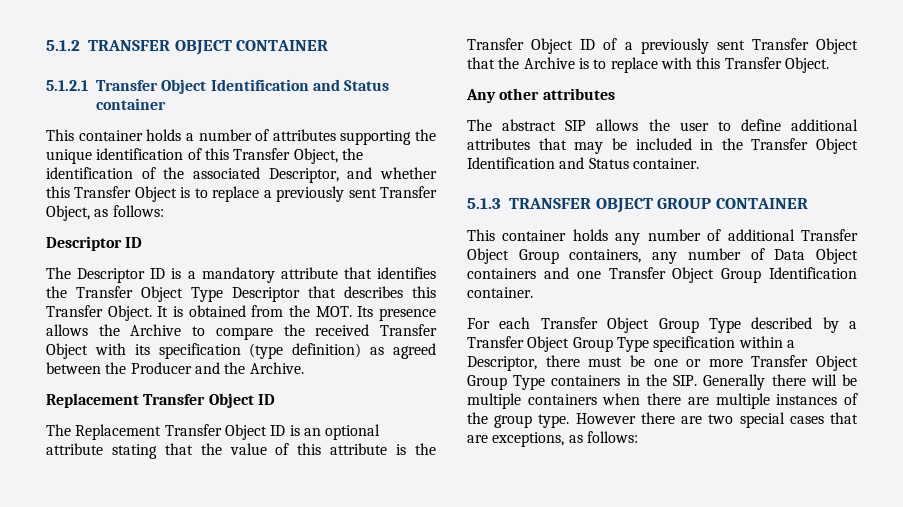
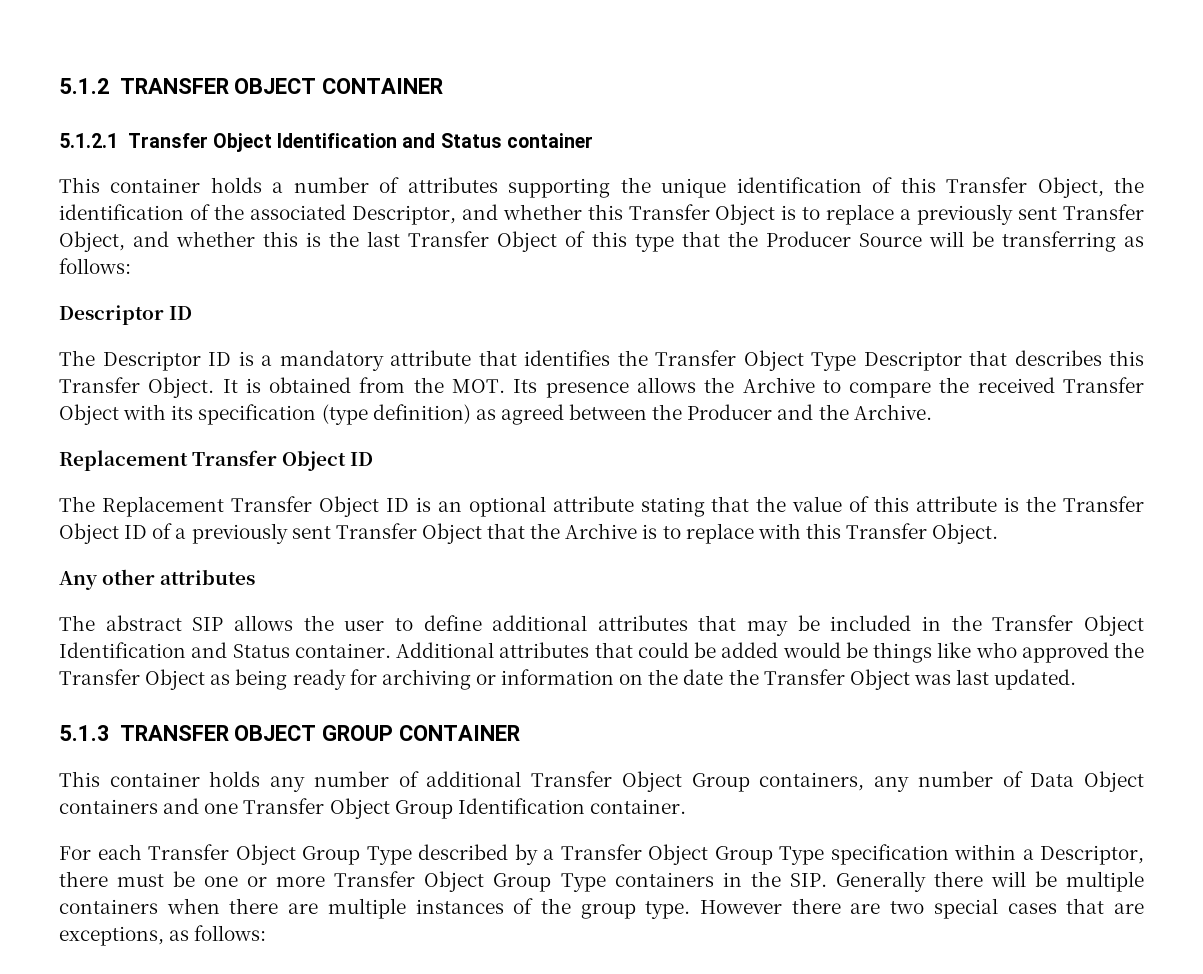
- This container holds a number of attributes supporting the unique identification of this Transfer Object, the identification of the associated Descriptor, and whether this Transfer Object is to replace a previously sent Transfer Object, as follows:
+ This container holds a number of attributes supporting the unique identification of this Transfer Object, the identification of the associated Descriptor, and whether this Transfer Object is to replace a previously sent Transfer Object, and whether this is the last Transfer Object of this type that the Producer Source will be transferring as follows:
+ Additional attributes that could be added would be things like who approved the Transfer Object as being ready for archiving or information on the date the Transfer Object was last updated.

